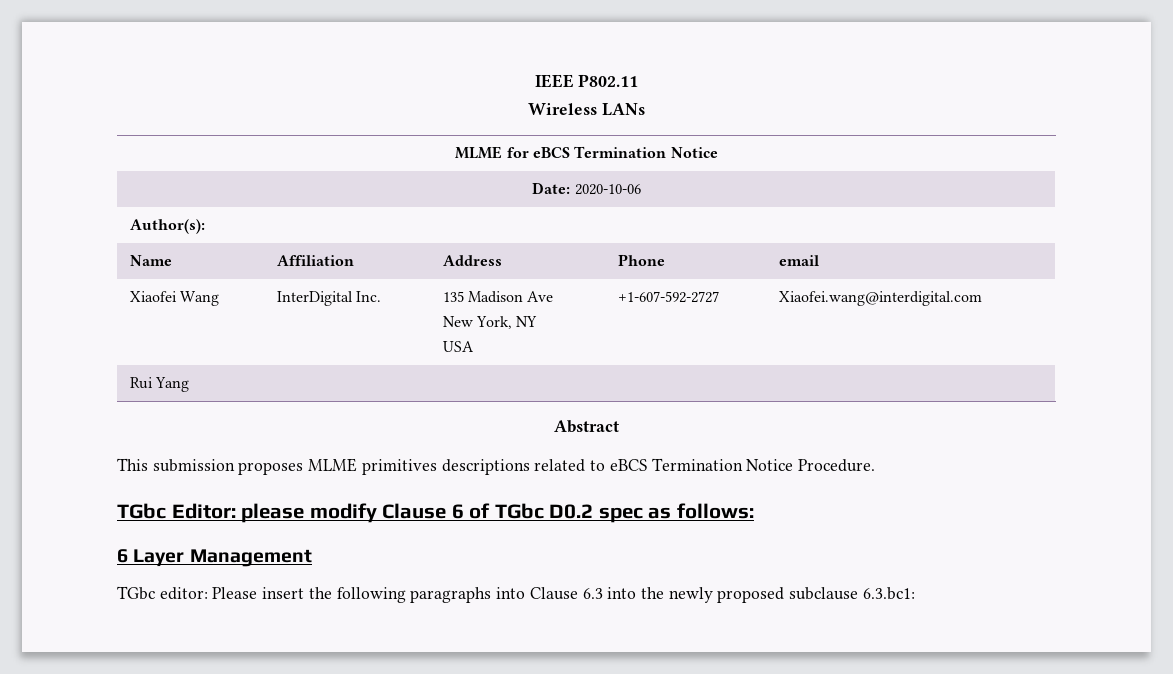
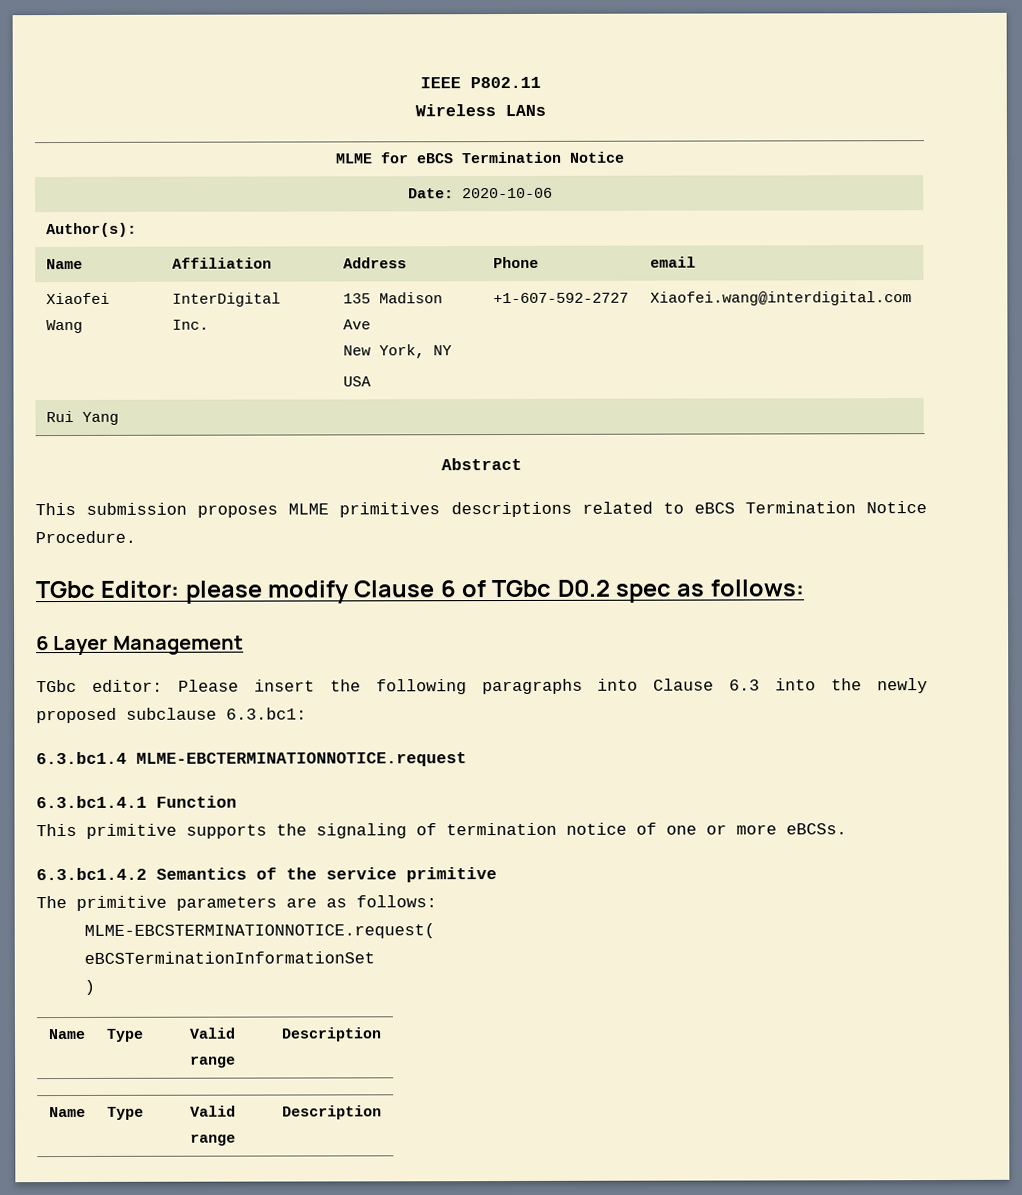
+ 6.3.bc1.4 MLME-EBCTERMINATIONNOTICE.request
+ 6.3.bc1.4.1 Function
+ This primitive supports the signaling of termination notice of one or more eBCSs.
+ 6.3.bc1.4.2 Semantics of the service primitive
+ The primitive parameters are as follows:
+ MLME-EBCSTERMINATIONNOTICE.request(
+ eBCSTerminationInformationSet
+ )
+ Name | Type | Valid range | Description
+ Name | Type | Valid range | Description

